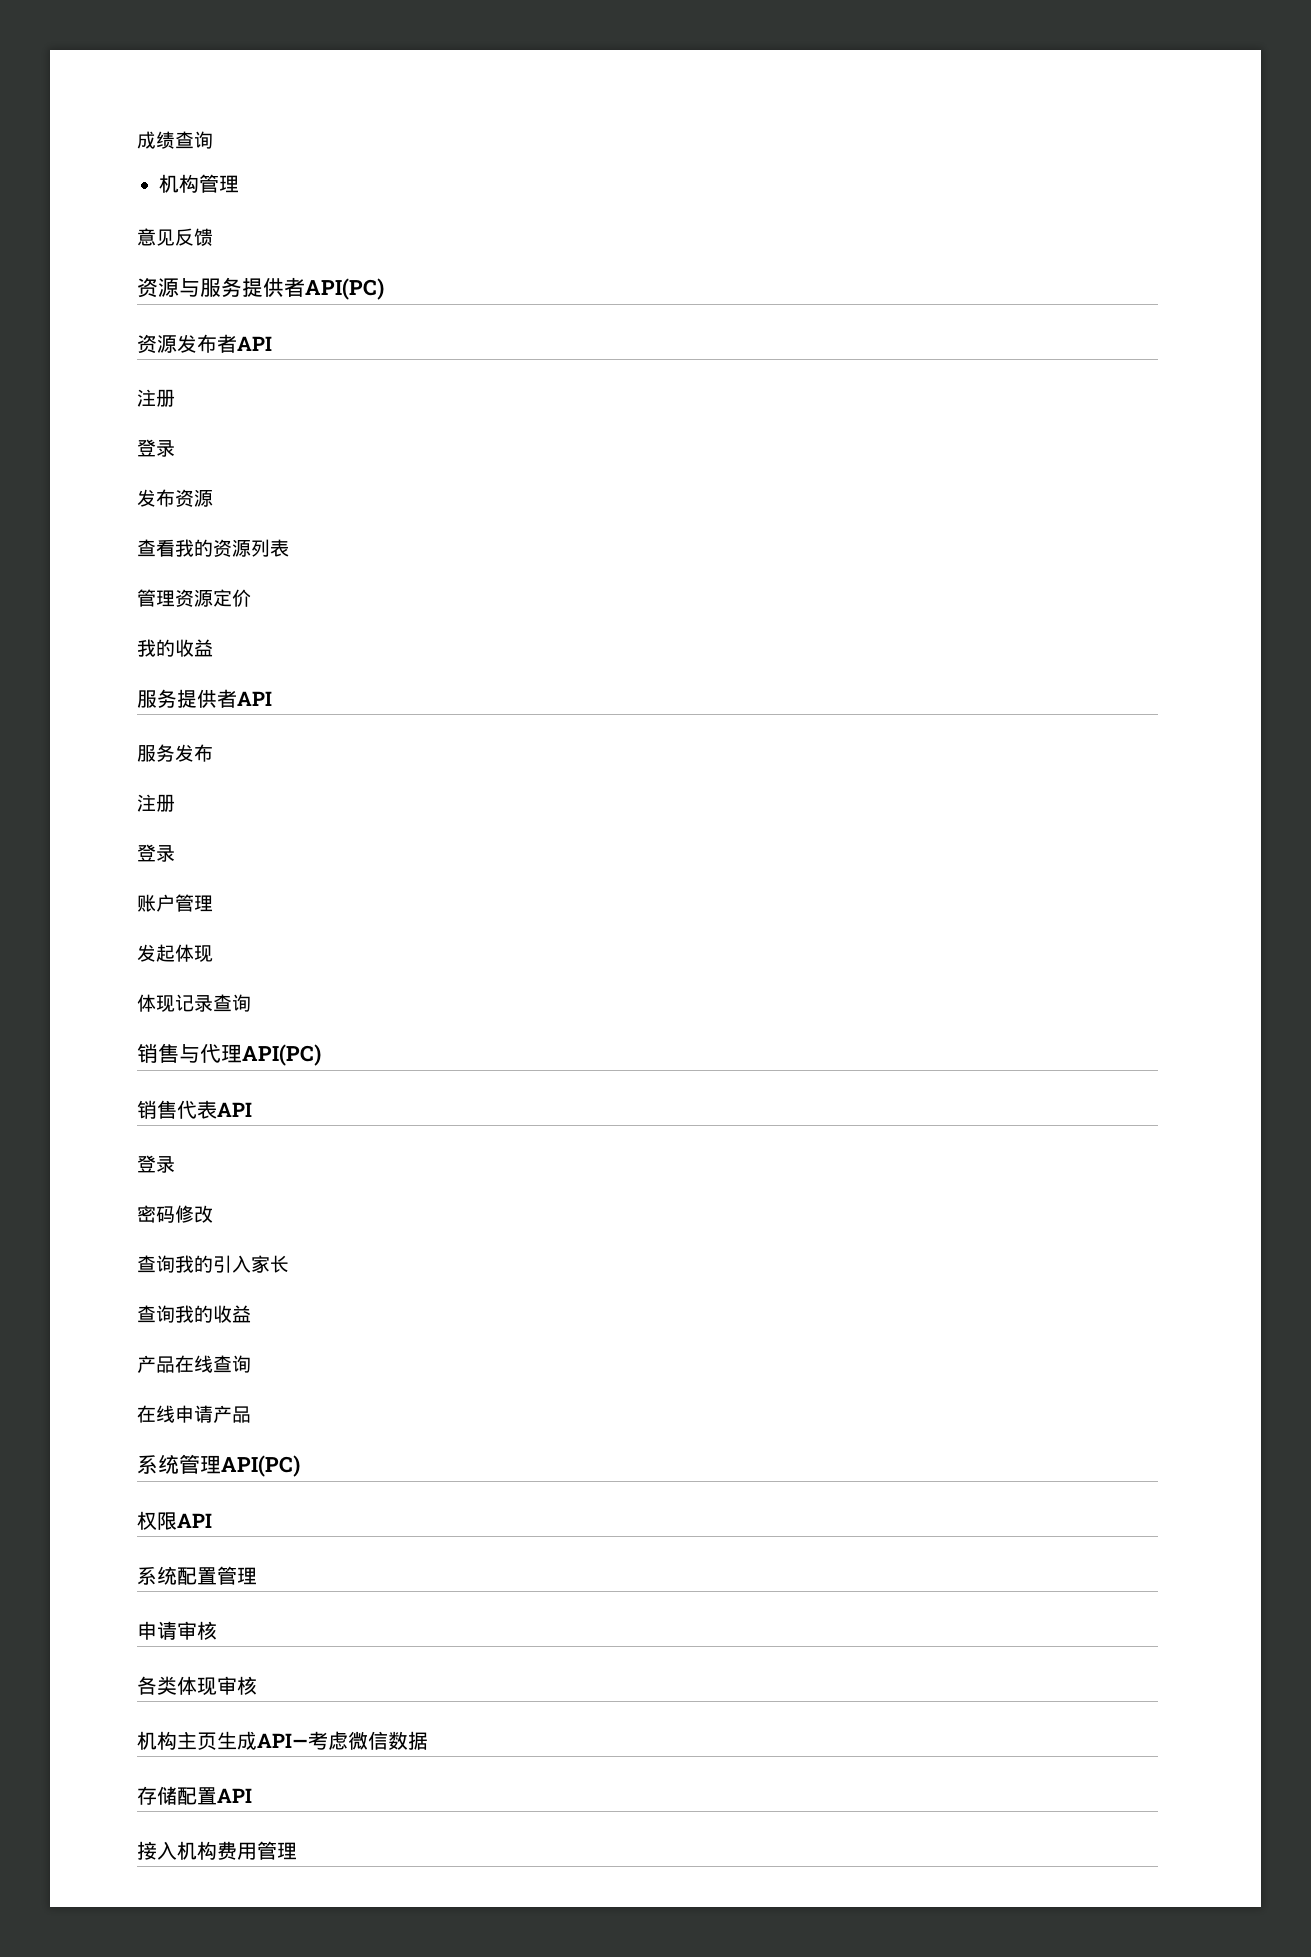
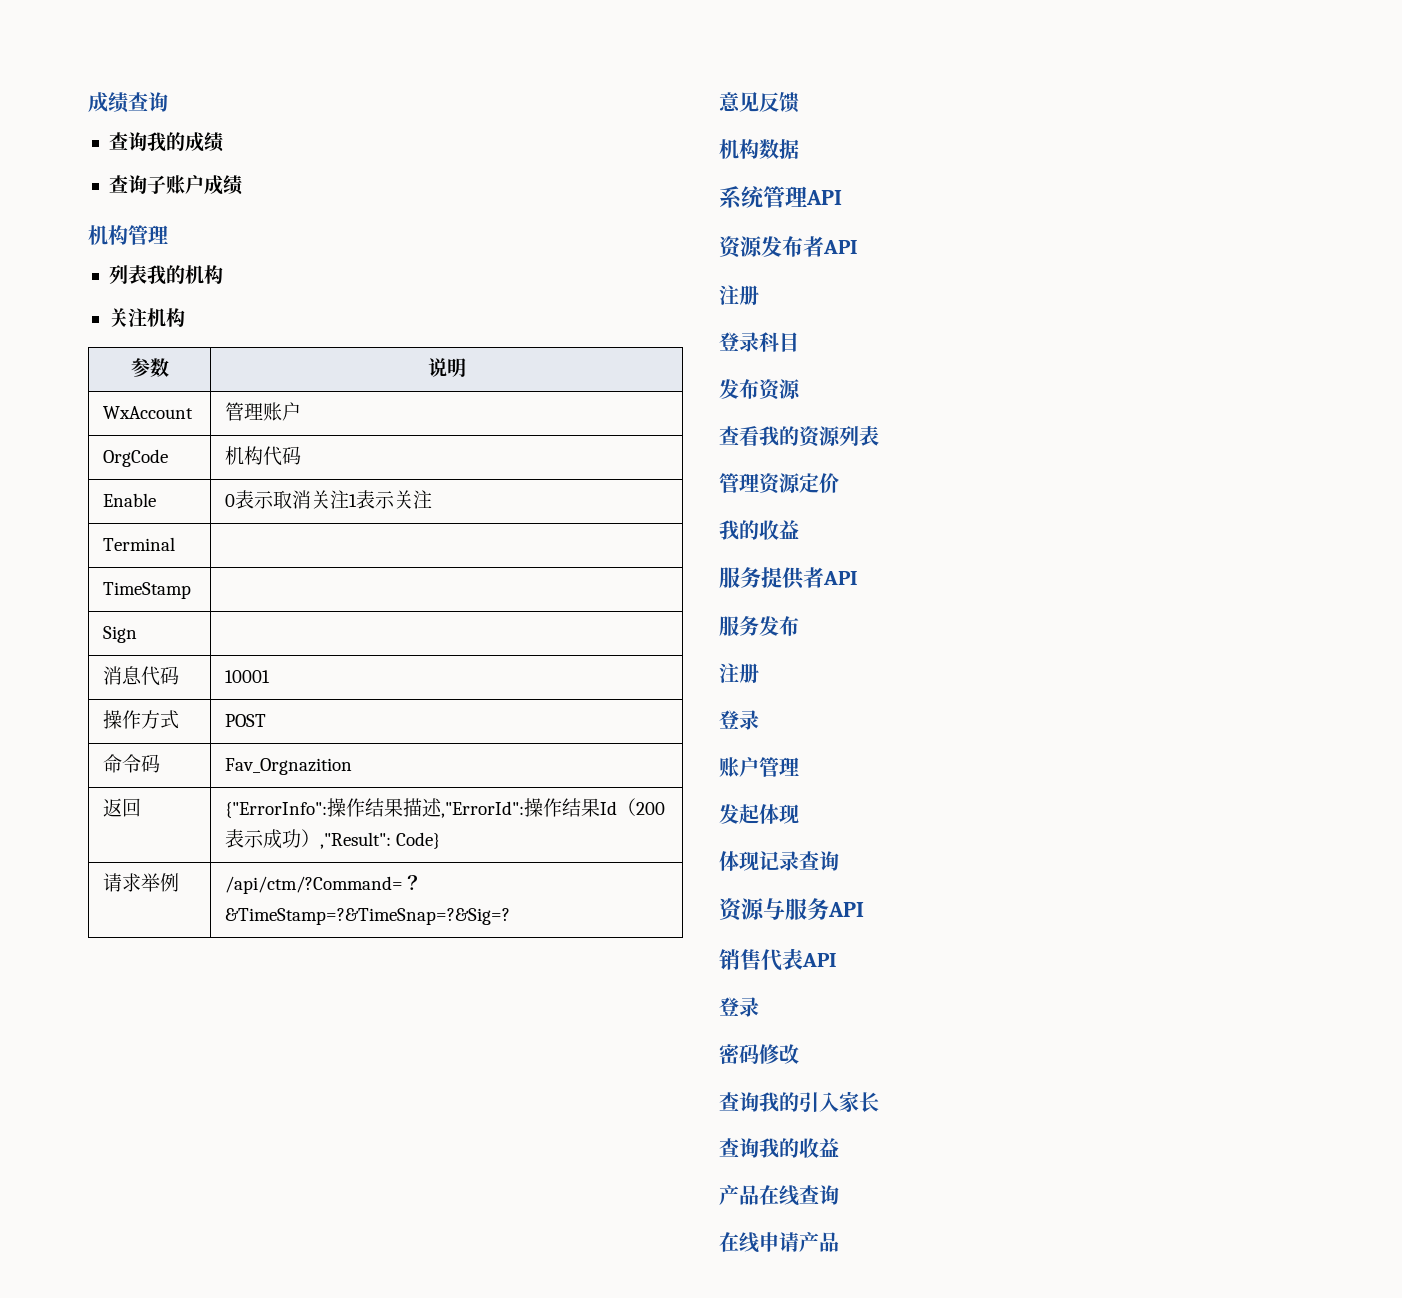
+ 查询我的成绩
+ 查询子账户成绩
  机构管理
+ 列表我的机构
+ 关注机构
+ 参数 | 说明
+ WxAccount | 管理账户
+ OrgCode | 机构代码
+ Enable | 0表示取消关注1表示关注
+ Terminal |
+ TimeStamp |
+ Sign |
+ 消息代码 | 10001
+ 操作方式 | POST
+ 命令码 | Fav_Orgnazition
+ 返回 | {"ErrorInfo":操作结果描述,"ErrorId":操作结果Id（200表示成功）,"Result": Code}
+ 请求举例 | /api/ctm/?Command=？&TimeStamp=?&TimeSnap=?&Sig=?
  意见反馈
- 资源与服务提供者API(PC)
+ 机构数据
+ 系统管理API
  资源发布者API
  注册
- 登录
+ 登录科目
- 销售与代理API(PC)
+ 资源与服务API
- 系统管理API(PC)
- 权限API
- 系统配置管理
- 申请审核
- 各类体现审核
- 机构主页生成API—考虑微信数据
- 存储配置API
- 接入机构费用管理

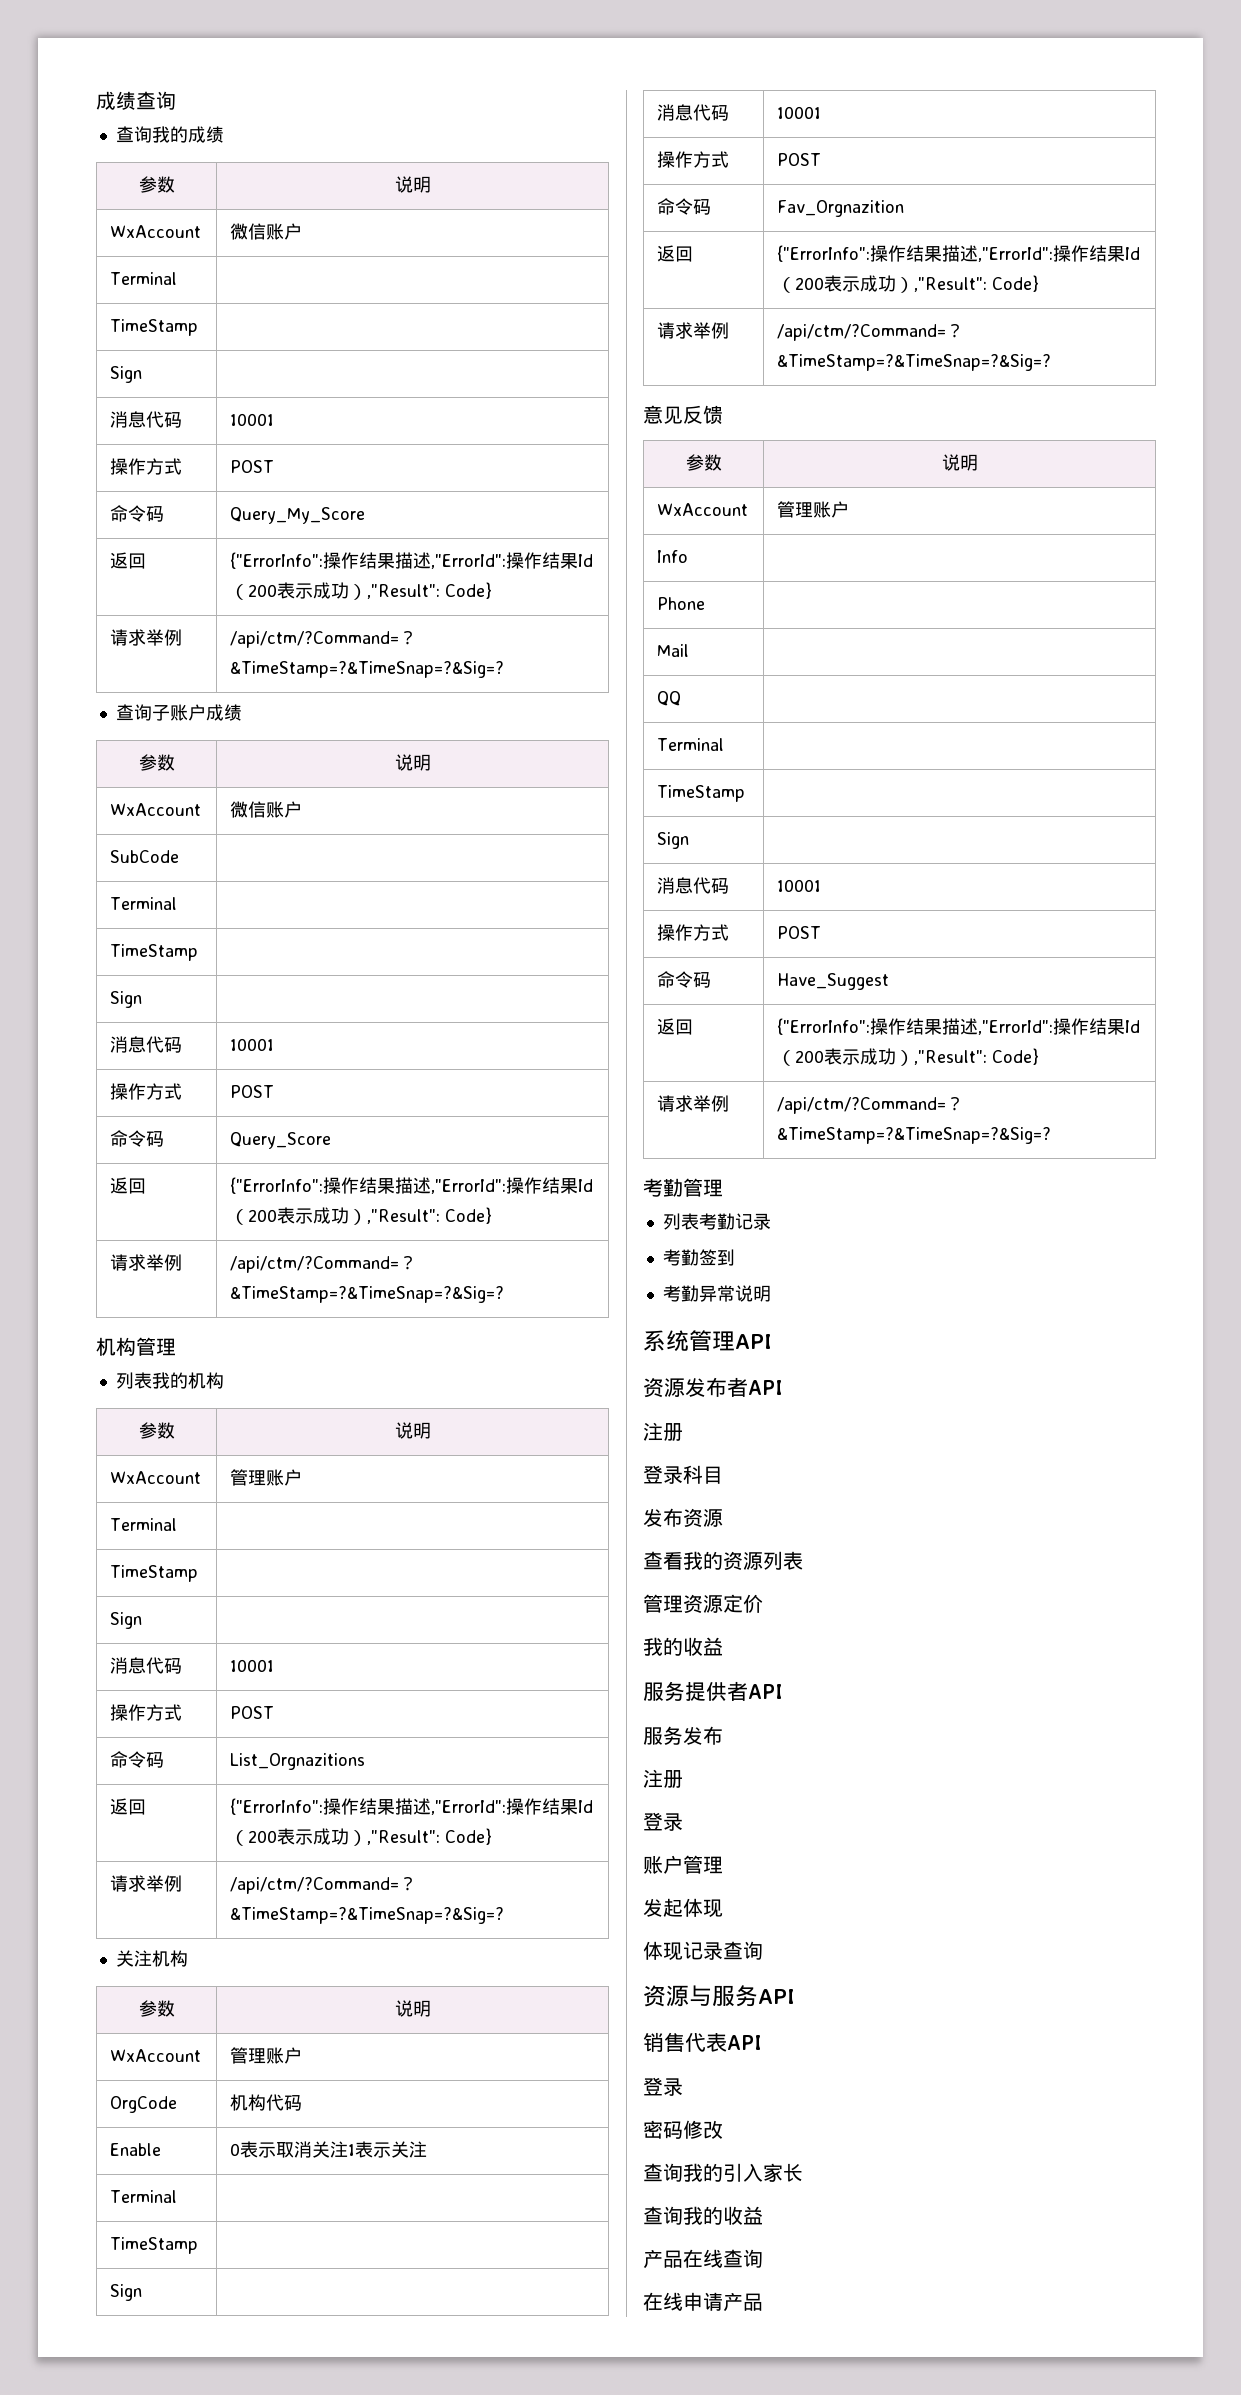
  查询我的成绩
+ 参数 | 说明
+ WxAccount | 微信账户
+ Terminal |
+ TimeStamp |
+ Sign |
+ 消息代码 | 10001
+ 操作方式 | POST
+ 命令码 | Query_My_Score
+ 返回 | {"ErrorInfo":操作结果描述,"ErrorId":操作结果Id（200表示成功）,"Result": Code}
+ 请求举例 | /api/ctm/?Command=？&TimeStamp=?&TimeSnap=?&Sig=?
  查询子账户成绩
+ 参数 | 说明
+ WxAccount | 微信账户
+ SubCode |
+ Terminal |
+ TimeStamp |
+ Sign |
+ 消息代码 | 10001
+ 操作方式 | POST
+ 命令码 | Query_Score
+ 返回 | {"ErrorInfo":操作结果描述,"ErrorId":操作结果Id（200表示成功）,"Result": Code}
+ 请求举例 | /api/ctm/?Command=？&TimeStamp=?&TimeSnap=?&Sig=?
  列表我的机构
+ 参数 | 说明
+ WxAccount | 管理账户
+ Terminal |
+ TimeStamp |
+ Sign |
+ 消息代码 | 10001
+ 操作方式 | POST
+ 命令码 | List_Orgnazitions
+ 返回 | {"ErrorInfo":操作结果描述,"ErrorId":操作结果Id（200表示成功）,"Result": Code}
+ 请求举例 | /api/ctm/?Command=？&TimeStamp=?&TimeSnap=?&Sig=?
  意见反馈
- 机构数据
+ 参数 | 说明
+ WxAccount | 管理账户
+ Info |
+ Phone |
+ Mail |
+ QQ |
+ Terminal |
+ TimeStamp |
+ Sign |
+ 消息代码 | 10001
+ 操作方式 | POST
+ 命令码 | Have_Suggest
+ 返回 | {"ErrorInfo":操作结果描述,"ErrorId":操作结果Id（200表示成功）,"Result": Code}
+ 请求举例 | /api/ctm/?Command=？&TimeStamp=?&TimeSnap=?&Sig=?
+ 考勤管理
+ 列表考勤记录
+ 考勤签到
+ 考勤异常说明

